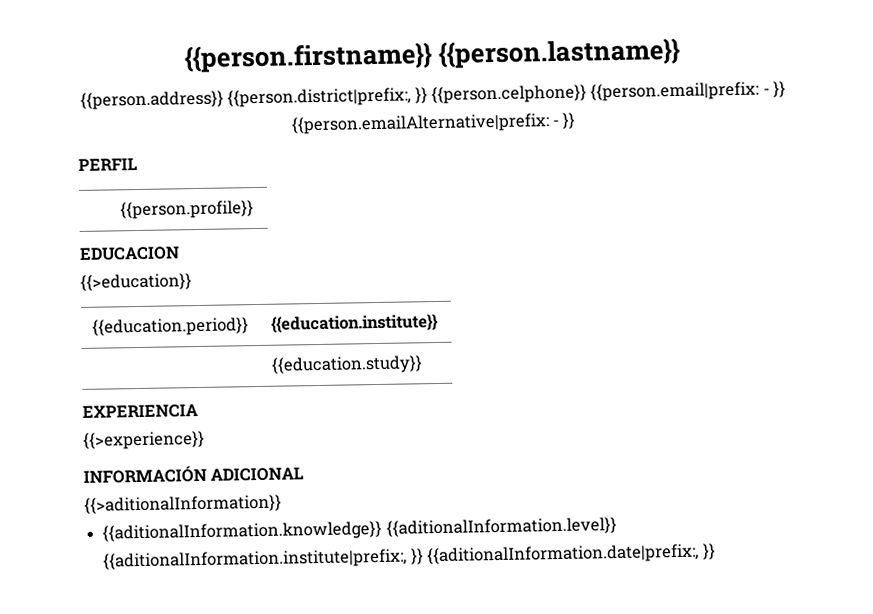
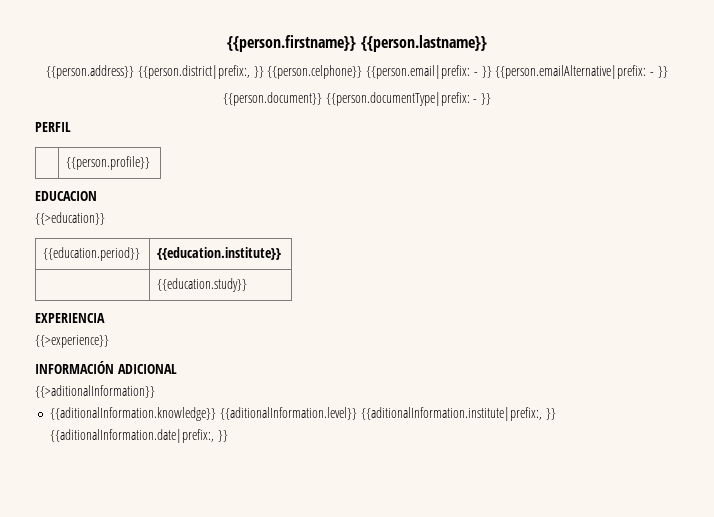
+ {{person.document}} {{person.documentType|prefix: - }}

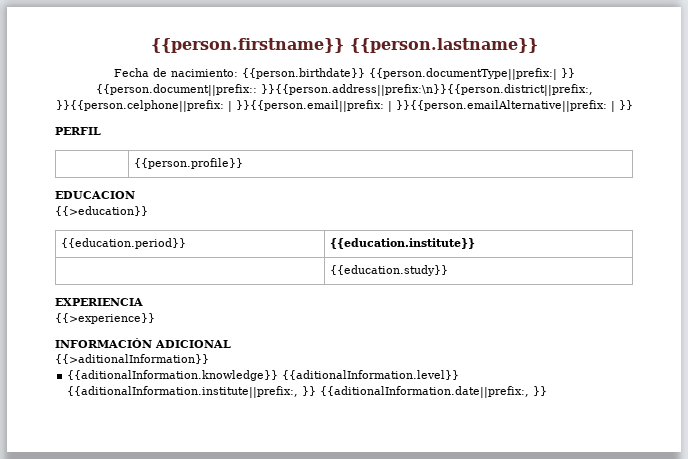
- {{person.address}} {{person.district|prefix:, }} {{person.celphone}} {{person.email|prefix: - }} {{person.emailAlternative|prefix: - }}
- {{person.document}} {{person.documentType|prefix: - }}
+ Fecha de nacimiento: {{person.birthdate}} {{person.documentType||prefix:| }} {{person.document||prefix:: }}{{person.address||prefix:\n}}{{person.district||prefix:, }}{{person.celphone||prefix: | }}{{person.email||prefix: | }}{{person.emailAlternative||prefix: | }}
- {{aditionalInformation.knowledge}} {{aditionalInformation.level}} {{aditionalInformation.institute|prefix:, }} {{aditionalInformation.date|prefix:, }}
+ {{aditionalInformation.knowledge}} {{aditionalInformation.level}} {{aditionalInformation.institute||prefix:, }} {{aditionalInformation.date||prefix:, }}

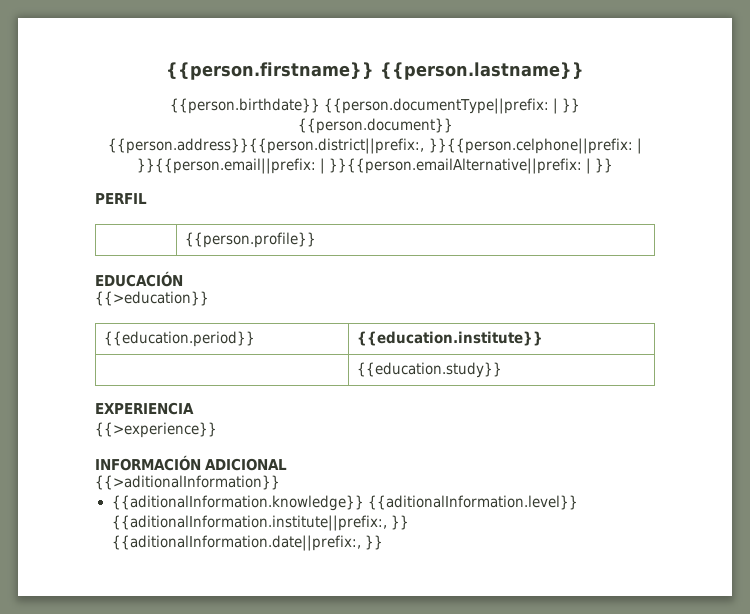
- Fecha de nacimiento: {{person.birthdate}} {{person.documentType||prefix:| }} {{person.document||prefix:: }}{{person.address||prefix:\n}}{{person.district||prefix:, }}{{person.celphone||prefix: | }}{{person.email||prefix: | }}{{person.emailAlternative||prefix: | }}
+ {{person.birthdate}} {{person.documentType||prefix: | }} {{person.document}}
+ {{person.address}}{{person.district||prefix:, }}{{person.celphone||prefix: | }}{{person.email||prefix: | }}{{person.emailAlternative||prefix: | }}
- EDUCACION
+ EDUCACIÓN

